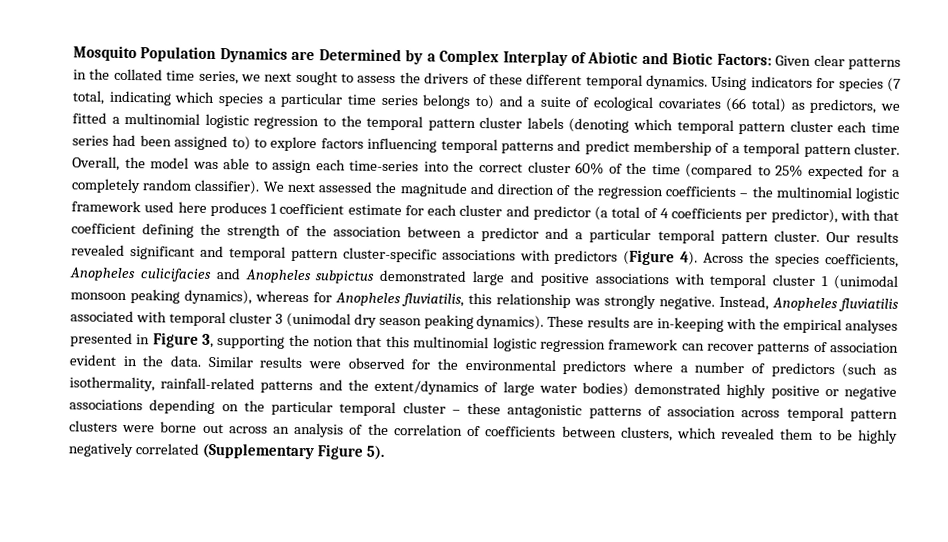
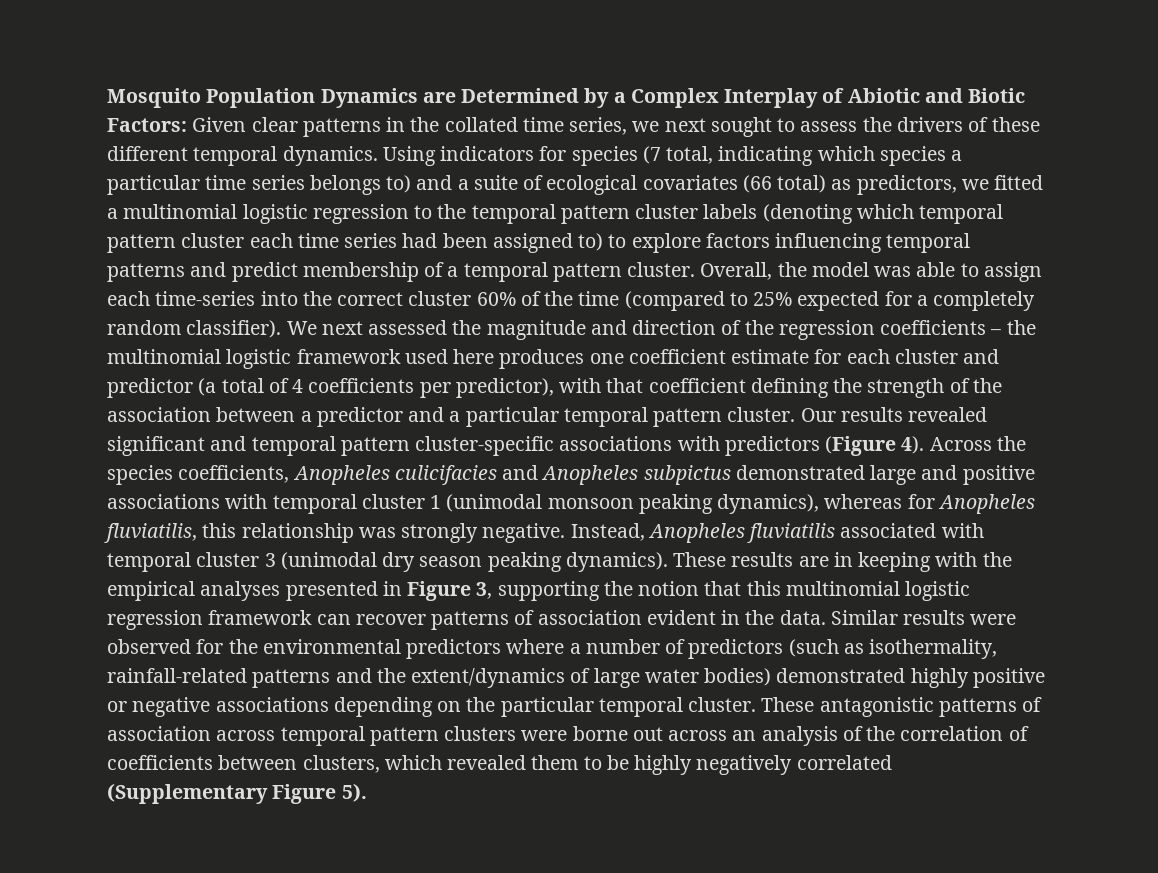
- We next assessed the magnitude and direction of the regression coefficients – the multinomial logistic framework used here produces 1 coefficient estimate for each cluster and predictor (a total of 4 coefficients per predictor), with that coefficient defining the strength of the association between a predictor and a particular temporal pattern cluster.
+ We next assessed the magnitude and direction of the regression coefficients – the multinomial logistic framework used here produces one coefficient estimate for each cluster and predictor (a total of 4 coefficients per predictor), with that coefficient defining the strength of the association between a predictor and a particular temporal pattern cluster.
- These results are in-keeping with the empirical analyses presented in Figure 3, supporting the notion that this multinomial logistic regression framework can recover patterns of association evident in the data.
+ These results are in keeping with the empirical analyses presented in Figure 3, supporting the notion that this multinomial logistic regression framework can recover patterns of association evident in the data.
- Similar results were observed for the environmental predictors where a number of predictors (such as isothermality, rainfall-related patterns and the extent/dynamics of large water bodies) demonstrated highly positive or negative associations depending on the particular temporal cluster – these antagonistic patterns of association across temporal pattern clusters were borne out across an analysis of the correlation of coefficients between clusters, which revealed them to be highly negatively correlated (Supplementary Figure 5).
+ Similar results were observed for the environmental predictors where a number of predictors (such as isothermality, rainfall-related patterns and the extent/dynamics of large water bodies) demonstrated highly positive or negative associations depending on the particular temporal cluster. These antagonistic patterns of association across temporal pattern clusters were borne out across an analysis of the correlation of coefficients between clusters, which revealed them to be highly negatively correlated (Supplementary Figure 5).

